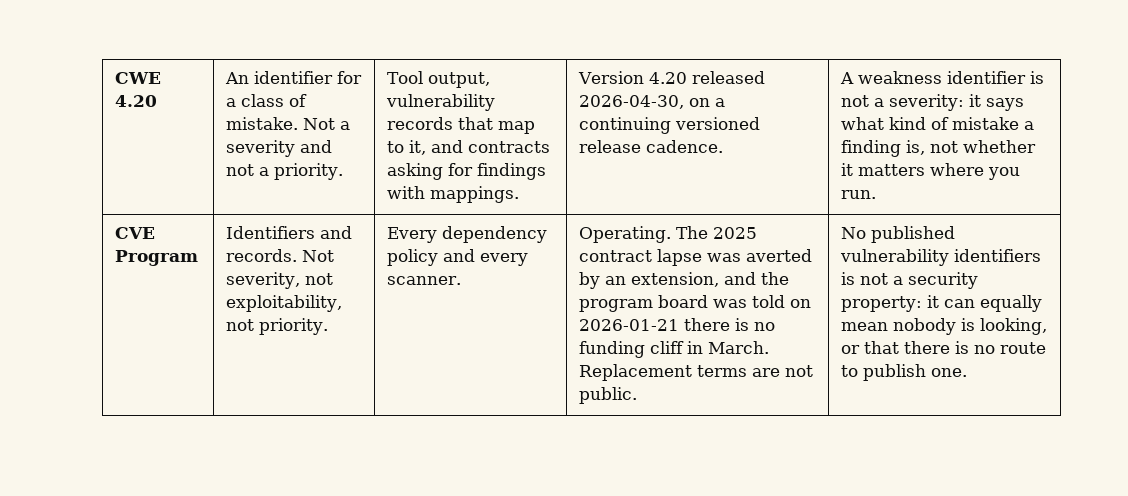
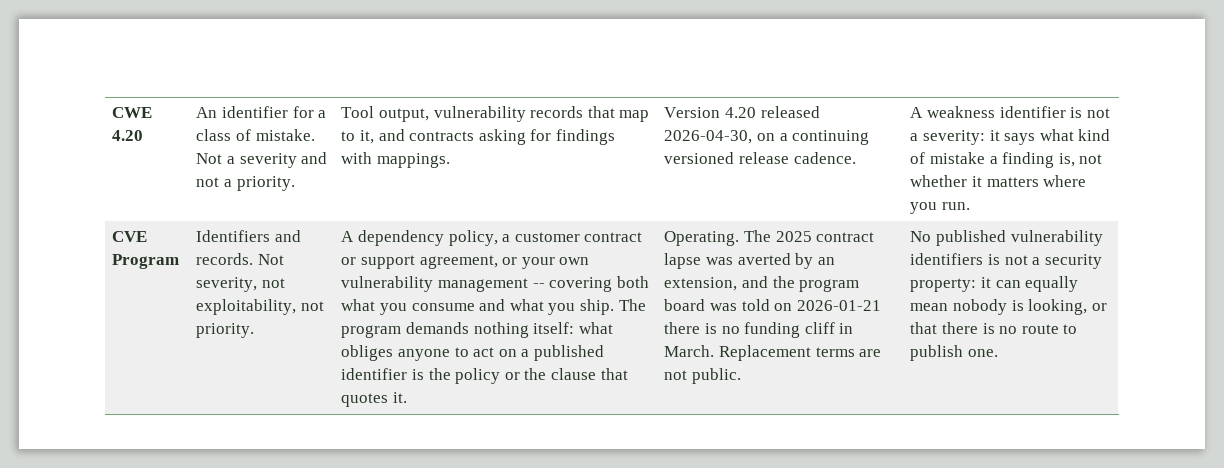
- Every dependency policy and every scanner.
+ A dependency policy, a customer contract or support agreement, or your own vulnerability management -- covering both what you consume and what you ship. The program demands nothing itself: what obliges anyone to act on a published identifier is the policy or the clause that quotes it.

